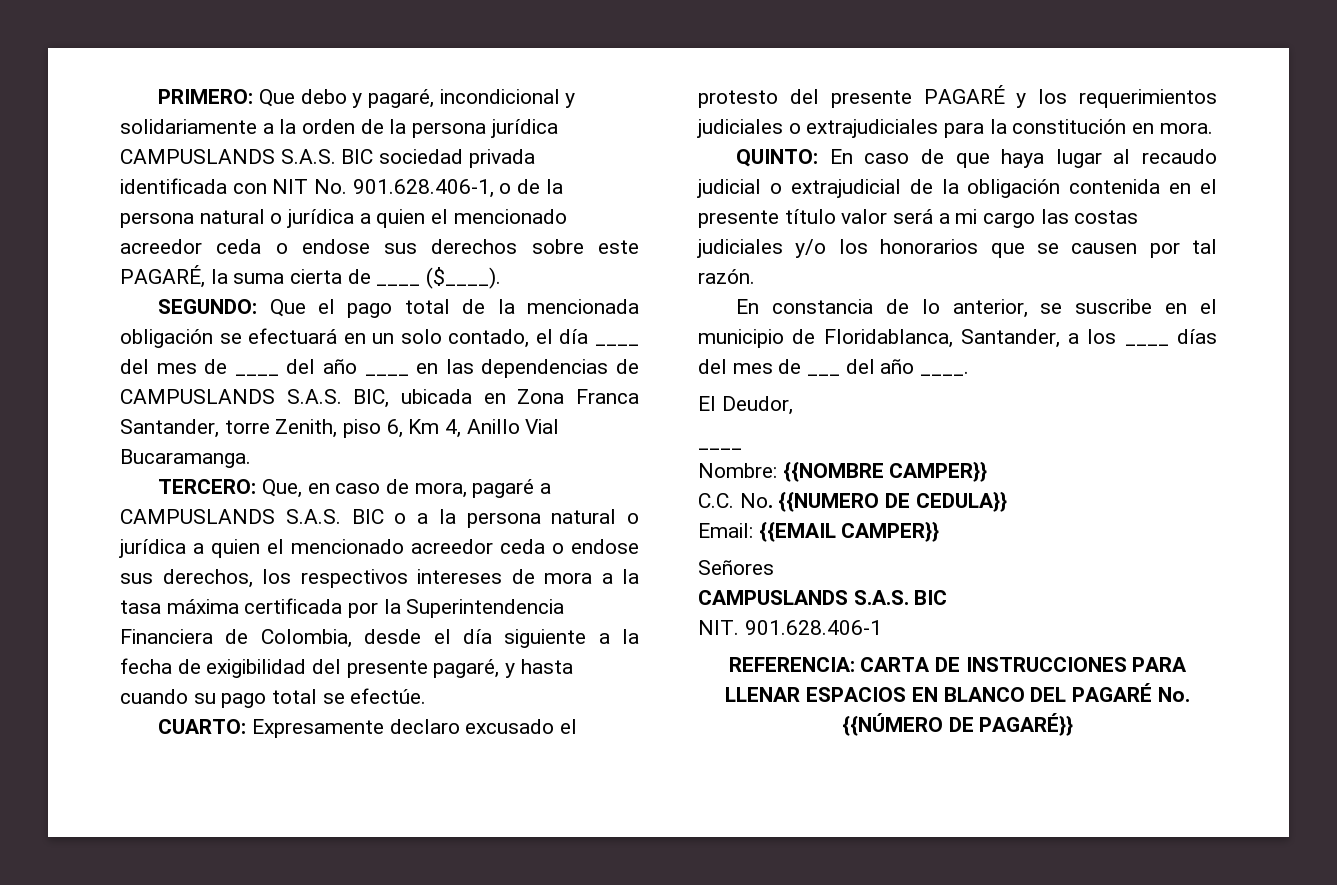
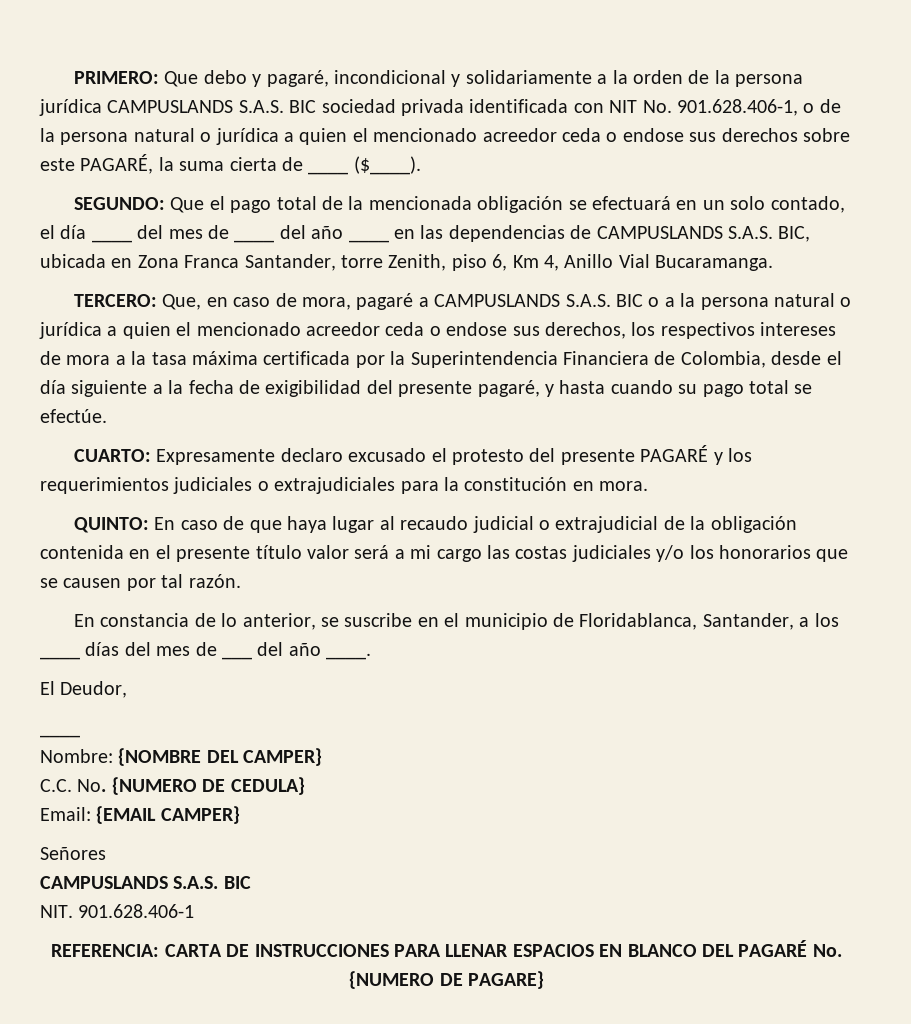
- Nombre: {{NOMBRE CAMPER}}
+ Nombre: {NOMBRE DEL CAMPER}
- C.C. No. {{NUMERO DE CEDULA}}
+ C.C. No. {NUMERO DE CEDULA}
- Email: {{EMAIL CAMPER}}
+ Email: {EMAIL CAMPER}
- REFERENCIA: CARTA DE INSTRUCCIONES PARA LLENAR ESPACIOS EN BLANCO DEL PAGARÉ No. {{NÚMERO DE PAGARÉ}}
+ REFERENCIA: CARTA DE INSTRUCCIONES PARA LLENAR ESPACIOS EN BLANCO DEL PAGARÉ No. {NUMERO DE PAGARE}

